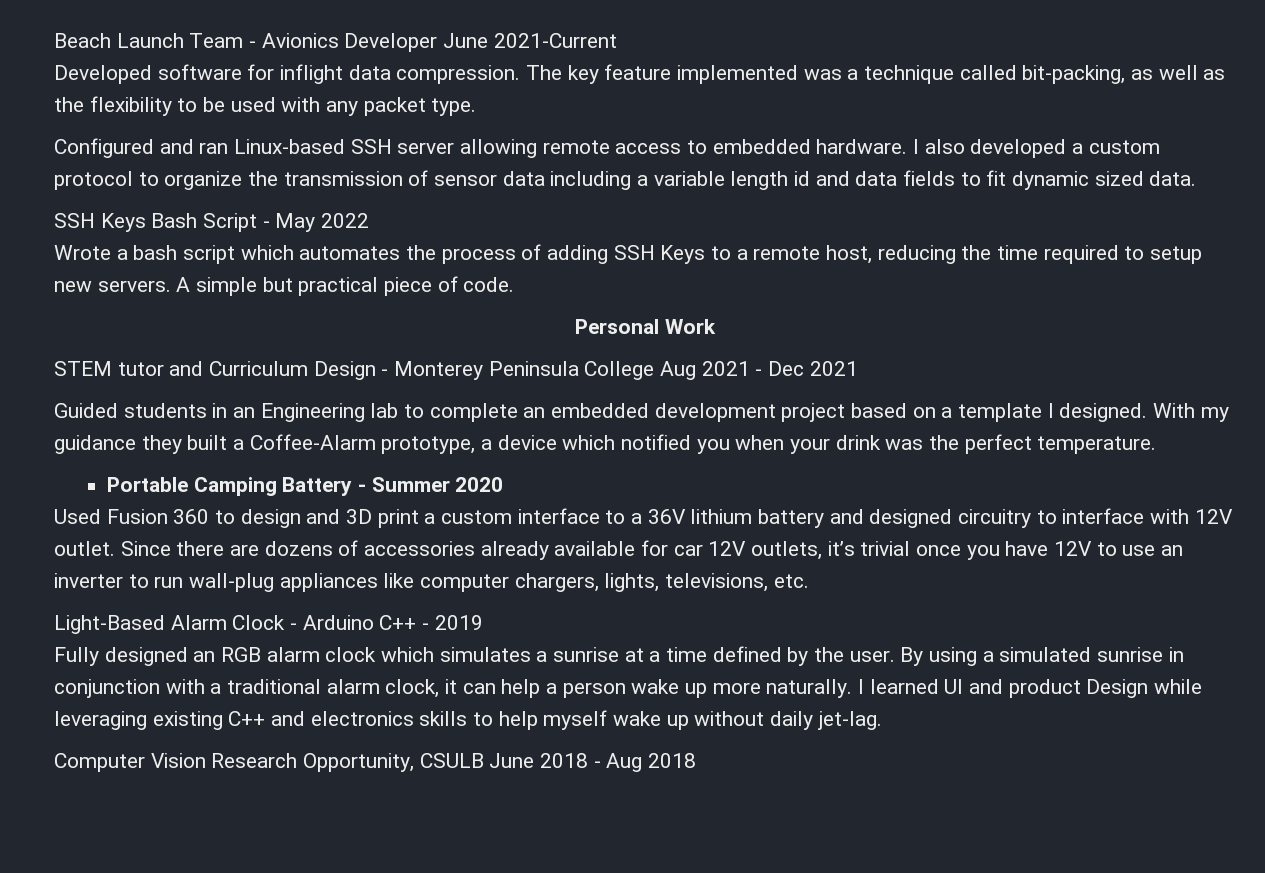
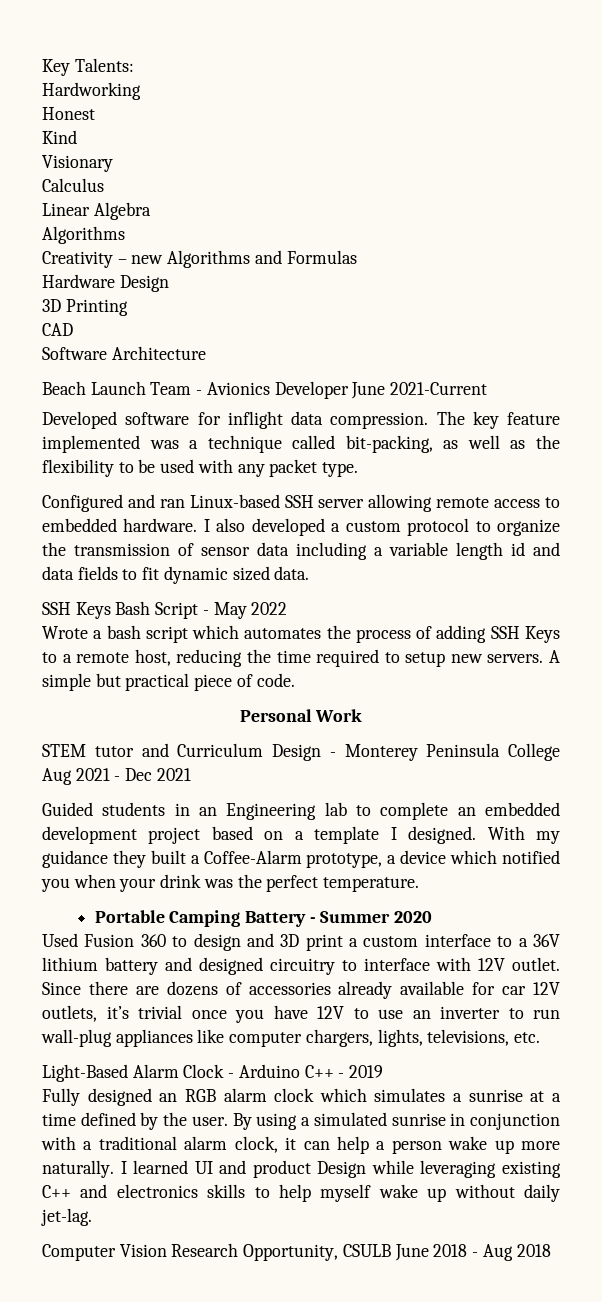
+ Key Talents:
+ Hardworking
+ Honest
+ Kind
+ Visionary
+ Calculus
+ Linear Algebra
+ Algorithms
+ Creativity – new Algorithms and Formulas
+ Hardware Design
+ 3D Printing
+ CAD
+ Software Architecture

